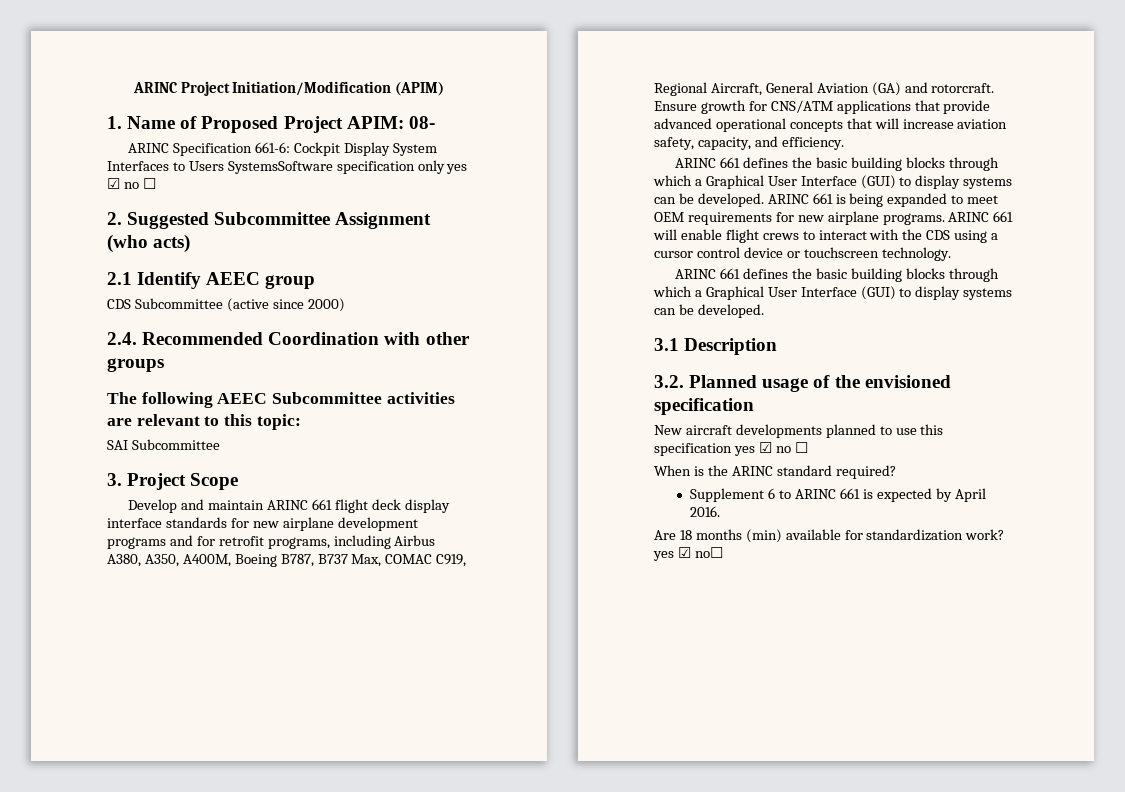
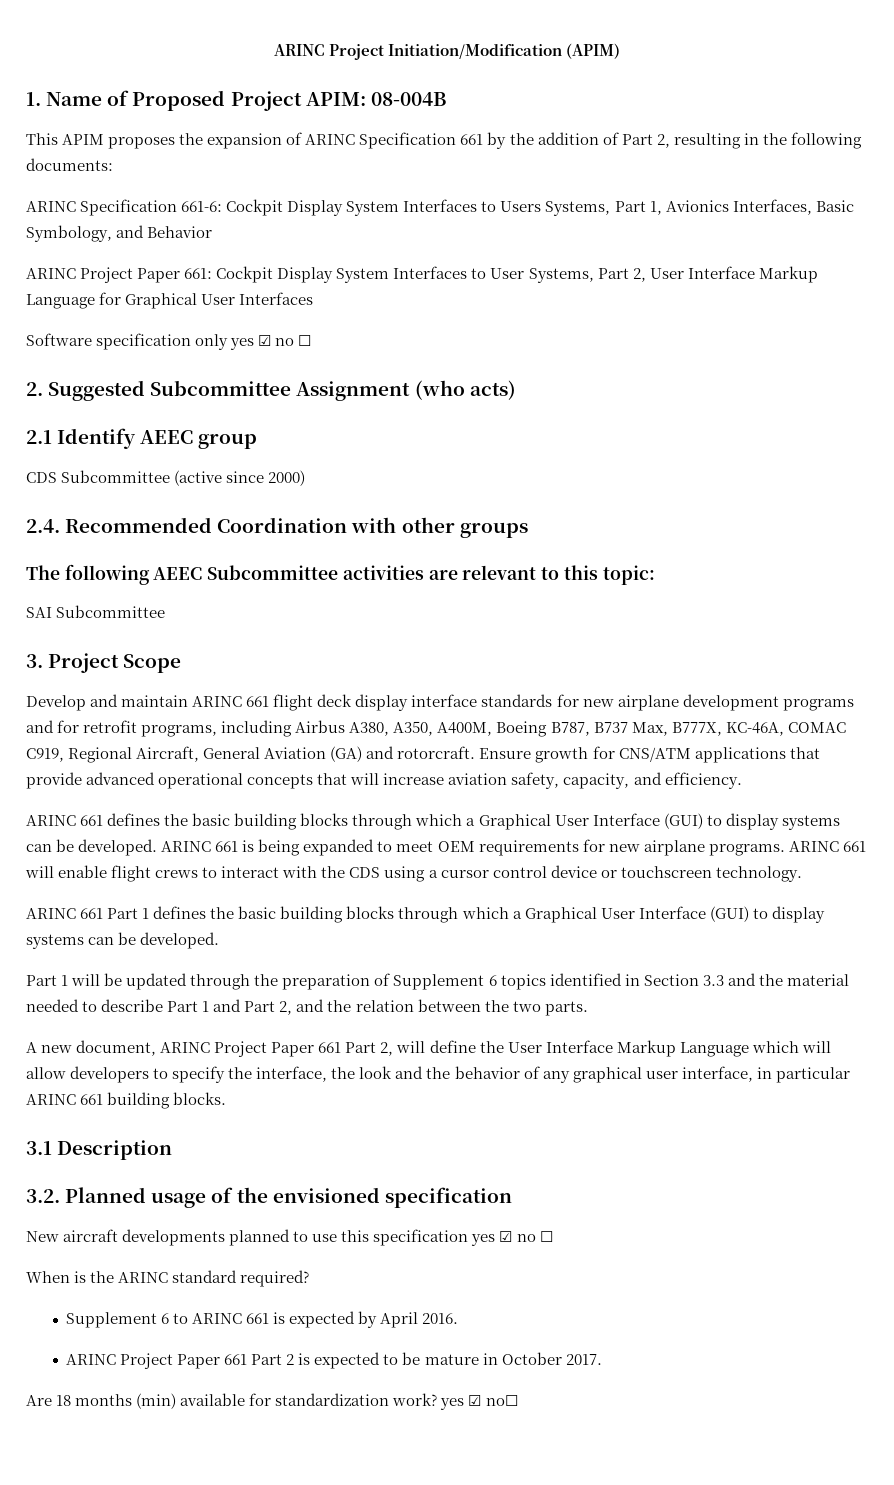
- 1. Name of Proposed Project APIM: 08-
+ 1. Name of Proposed Project APIM: 08-004B
+ This APIM proposes the expansion of ARINC Specification 661 by the addition of Part 2, resulting in the following documents:
- ARINC Specification 661-6: Cockpit Display System Interfaces to Users SystemsSoftware specification only yes ☑ no ☐
+ ARINC Specification 661-6: Cockpit Display System Interfaces to Users Systems, Part 1, Avionics Interfaces, Basic Symbology, and Behavior
+ ARINC Project Paper 661: Cockpit Display System Interfaces to User Systems, Part 2, User Interface Markup Language for Graphical User Interfaces
+ Software specification only yes ☑ no ☐
- Develop and maintain ARINC 661 flight deck display interface standards for new airplane development programs and for retrofit programs, including Airbus A380, A350, A400M, Boeing B787, B737 Max, COMAC C919, Regional Aircraft, General Aviation (GA) and rotorcraft.
+ Develop and maintain ARINC 661 flight deck display interface standards for new airplane development programs and for retrofit programs, including Airbus A380, A350, A400M, Boeing B787, B737 Max, B777X, KC-46A, COMAC C919, Regional Aircraft, General Aviation (GA) and rotorcraft.
  ARINC 661 will enable flight crews to interact with the CDS using a cursor control device or touchscreen technology.
- ARINC 661 defines the basic building blocks through which a Graphical User Interface (GUI) to display systems can be developed.
+ ARINC 661 Part 1 defines the basic building blocks through which a Graphical User Interface (GUI) to display systems can be developed.
+ Part 1 will be updated through the preparation of Supplement 6 topics identified in Section 3.3 and the material needed to describe Part 1 and Part 2, and the relation between the two parts.
+ A new document, ARINC Project Paper 661 Part 2, will define the User Interface Markup Language which will allow developers to specify the interface, the look and the behavior of any graphical user interface, in particular ARINC 661 building blocks.
+ ARINC Project Paper 661 Part 2 is expected to be mature in October 2017.

